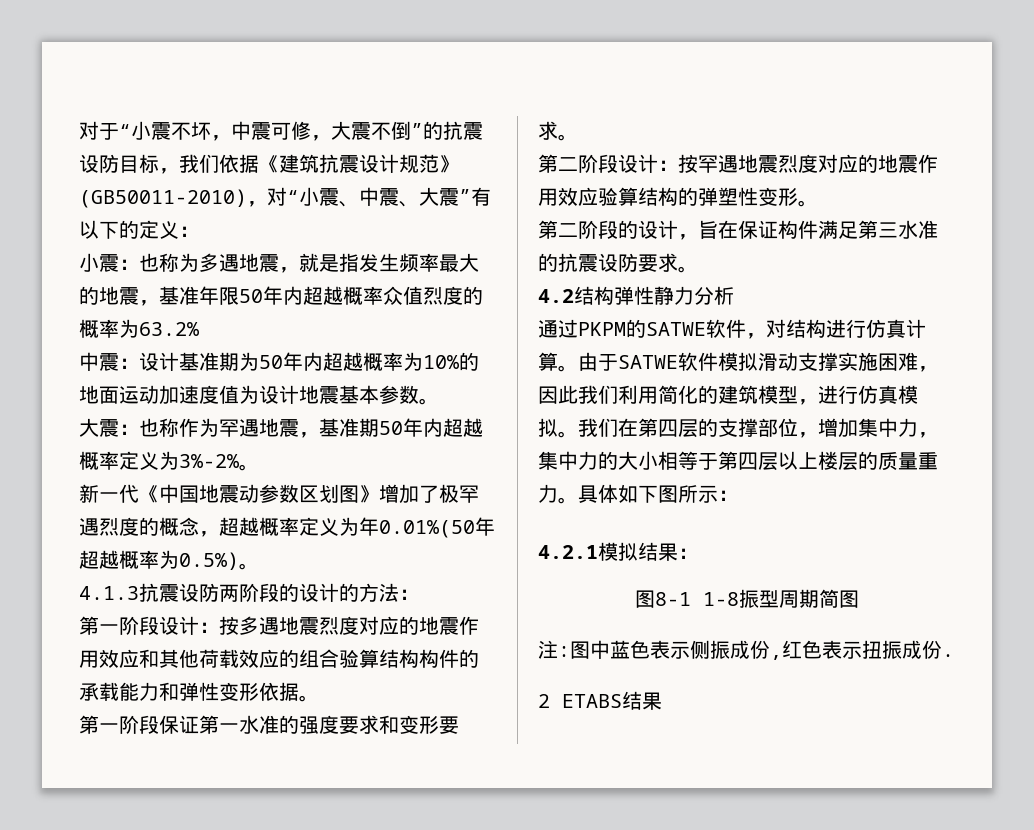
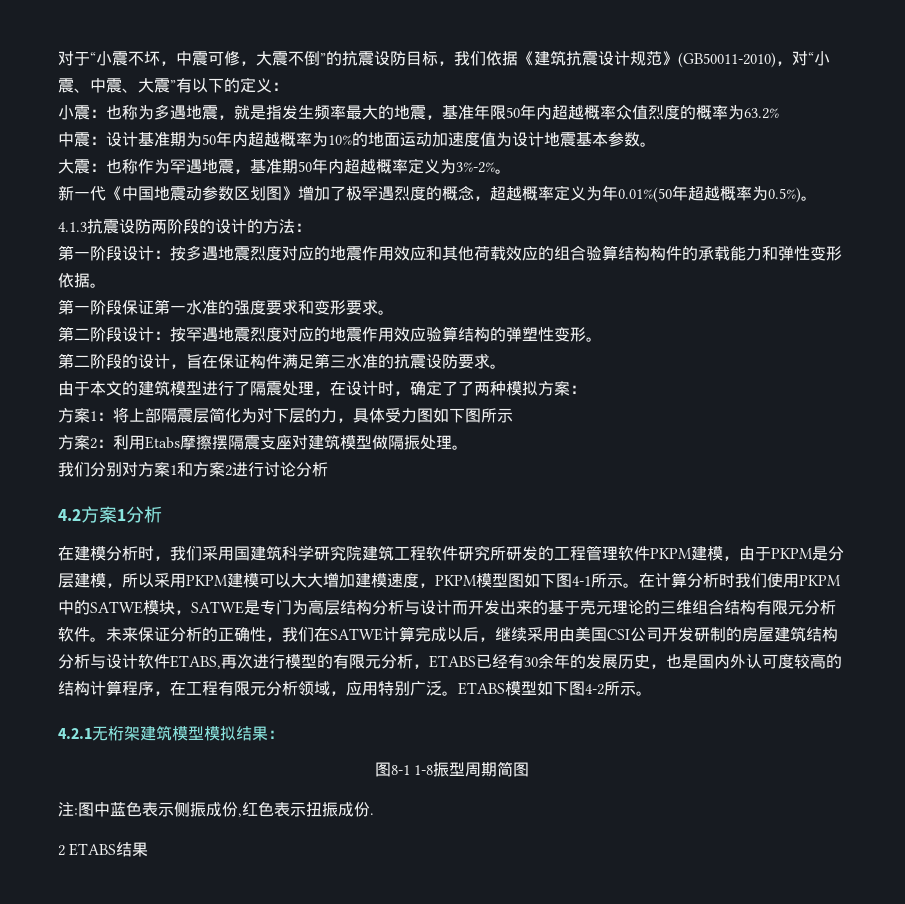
- 4.2结构弹性静力分析
- 通过PKPM的SATWE软件，对结构进行仿真计算。由于SATWE软件模拟滑动支撑实施困难，因此我们利用简化的建筑模型，进行仿真模拟。我们在第四层的支撑部位，增加集中力，集中力的大小相等于第四层以上楼层的质量重力。具体如下图所示：
- 4.2.1模拟结果：
+ 由于本文的建筑模型进行了隔震处理，在设计时，确定了了两种模拟方案：
+ 方案1：将上部隔震层简化为对下层的力，具体受力图如下图所示
+ 方案2：利用Etabs摩擦摆隔震支座对建筑模型做隔振处理。
+ 我们分别对方案1和方案2进行讨论分析
+ 4.2方案1分析
+ 在建模分析时，我们采用国建筑科学研究院建筑工程软件研究所研发的工程管理软件PKPM建模，由于PKPM是分层建模，所以采用PKPM建模可以大大增加建模速度，PKPM模型图如下图4-1所示。在计算分析时我们使用PKPM中的SATWE模块，SATWE是专门为高层结构分析与设计而开发出来的基于壳元理论的三维组合结构有限元分析软件。未来保证分析的正确性，我们在SATWE计算完成以后，继续采用由美国CSI公司开发研制的房屋建筑结构分析与设计软件ETABS,再次进行模型的有限元分析，ETABS已经有30余年的发展历史，也是国内外认可度较高的结构计算程序，在工程有限元分析领域，应用特别广泛。ETABS模型如下图4-2所示。
+ 4.2.1无桁架建筑模型模拟结果：

